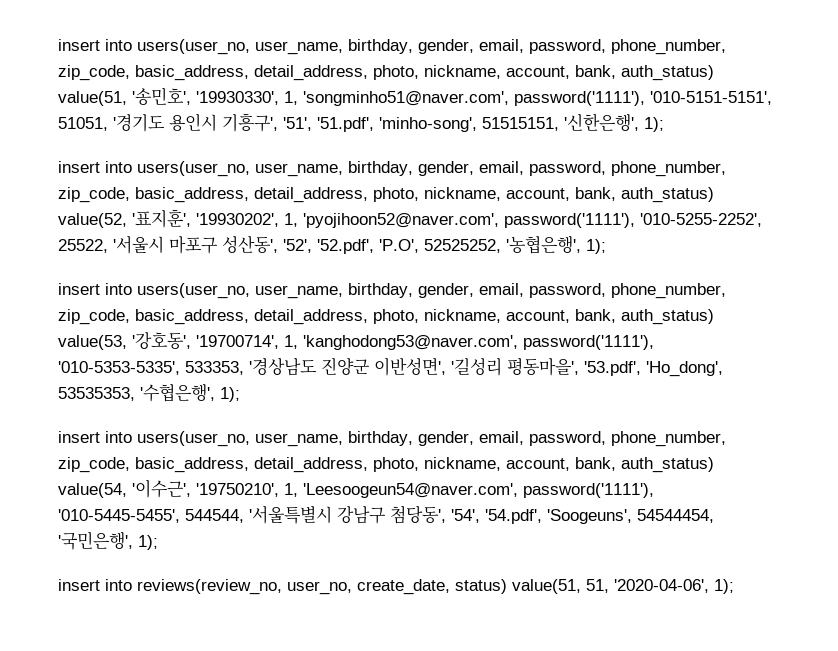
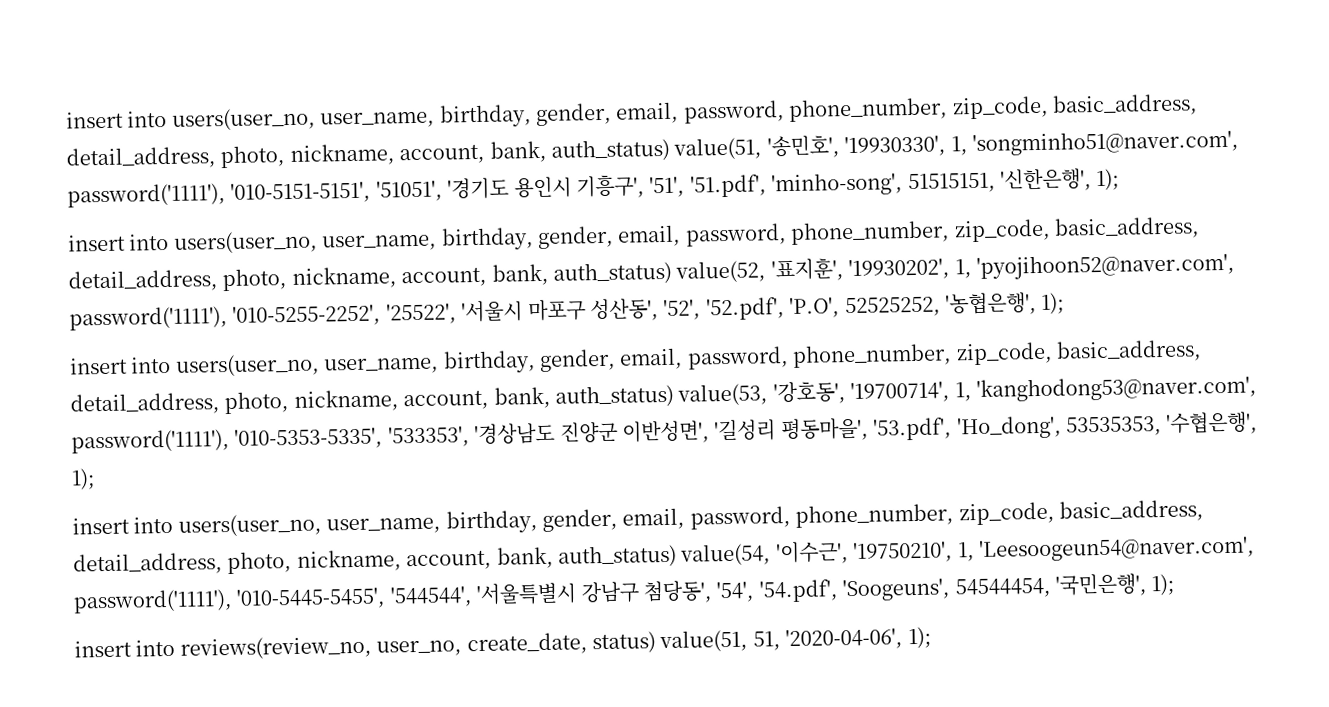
- insert into users(user_no, user_name, birthday, gender, email, password, phone_number, zip_code, basic_address, detail_address, photo, nickname, account, bank, auth_status) value(51, '송민호', '19930330', 1, 'songminho51@naver.com', password('1111'), '010-5151-5151', 51051, '경기도 용인시 기흥구', '51', '51.pdf', 'minho-song', 51515151, '신한은행', 1);
+ insert into users(user_no, user_name, birthday, gender, email, password, phone_number, zip_code, basic_address, detail_address, photo, nickname, account, bank, auth_status) value(51, '송민호', '19930330', 1, 'songminho51@naver.com', password('1111'), '010-5151-5151', '51051', '경기도 용인시 기흥구', '51', '51.pdf', 'minho-song', 51515151, '신한은행', 1);
- insert into users(user_no, user_name, birthday, gender, email, password, phone_number, zip_code, basic_address, detail_address, photo, nickname, account, bank, auth_status) value(52, '표지훈', '19930202', 1, 'pyojihoon52@naver.com', password('1111'), '010-5255-2252', 25522, '서울시 마포구 성산동', '52', '52.pdf', 'P.O', 52525252, '농협은행', 1);
+ insert into users(user_no, user_name, birthday, gender, email, password, phone_number, zip_code, basic_address, detail_address, photo, nickname, account, bank, auth_status) value(52, '표지훈', '19930202', 1, 'pyojihoon52@naver.com', password('1111'), '010-5255-2252', '25522', '서울시 마포구 성산동', '52', '52.pdf', 'P.O', 52525252, '농협은행', 1);
- insert into users(user_no, user_name, birthday, gender, email, password, phone_number, zip_code, basic_address, detail_address, photo, nickname, account, bank, auth_status) value(53, '강호동', '19700714', 1, 'kanghodong53@naver.com', password('1111'), '010-5353-5335', 533353, '경상남도 진양군 이반성면', '길성리 평동마을', '53.pdf', 'Ho_dong', 53535353, '수협은행', 1);
+ insert into users(user_no, user_name, birthday, gender, email, password, phone_number, zip_code, basic_address, detail_address, photo, nickname, account, bank, auth_status) value(53, '강호동', '19700714', 1, 'kanghodong53@naver.com', password('1111'), '010-5353-5335', '533353', '경상남도 진양군 이반성면', '길성리 평동마을', '53.pdf', 'Ho_dong', 53535353, '수협은행', 1);
- insert into users(user_no, user_name, birthday, gender, email, password, phone_number, zip_code, basic_address, detail_address, photo, nickname, account, bank, auth_status) value(54, '이수근', '19750210', 1, 'Leesoogeun54@naver.com', password('1111'), '010-5445-5455', 544544, '서울특별시 강남구 첨당동', '54', '54.pdf', 'Soogeuns', 54544454, '국민은행', 1);
+ insert into users(user_no, user_name, birthday, gender, email, password, phone_number, zip_code, basic_address, detail_address, photo, nickname, account, bank, auth_status) value(54, '이수근', '19750210', 1, 'Leesoogeun54@naver.com', password('1111'), '010-5445-5455', '544544', '서울특별시 강남구 첨당동', '54', '54.pdf', 'Soogeuns', 54544454, '국민은행', 1);

